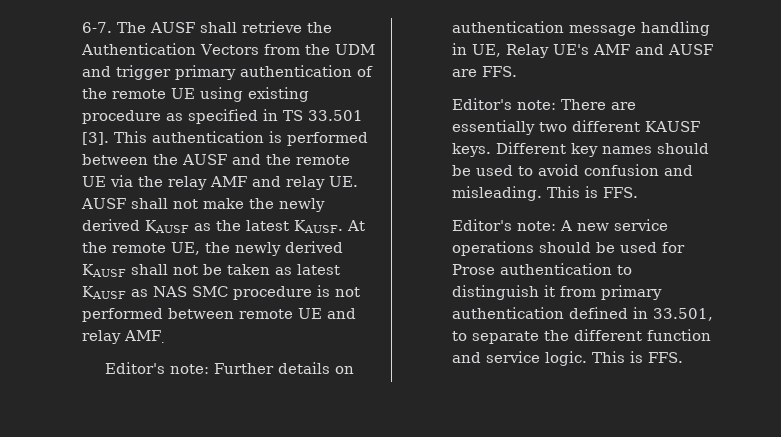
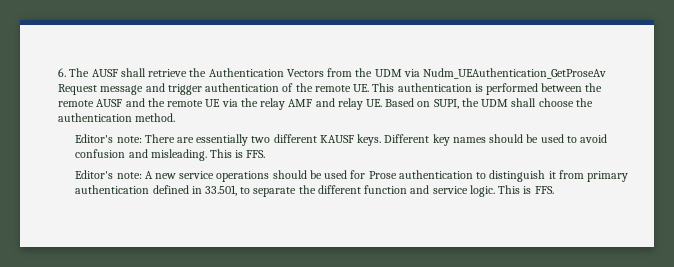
- 6-7. The AUSF shall retrieve the Authentication Vectors from the UDM and trigger primary authentication of the remote UE using existing procedure as specified in TS 33.501 [3]. This authentication is performed between the AUSF and the remote UE via the relay AMF and relay UE. AUSF shall not make the newly derived KAUSF as the latest KAUSF. At the remote UE, the newly derived KAUSF shall not be taken as latest KAUSF as NAS SMC procedure is not performed between remote UE and relay AMF.
- Editor's note: Further details on authentication message handling in UE, Relay UE's AMF and AUSF are FFS.
+ 6. The AUSF shall retrieve the Authentication Vectors from the UDM via Nudm_UEAuthentication_GetProseAv Request message and trigger authentication of the remote UE. This authentication is performed between the remote AUSF and the remote UE via the relay AMF and relay UE. Based on SUPI, the UDM shall choose the authentication method.

